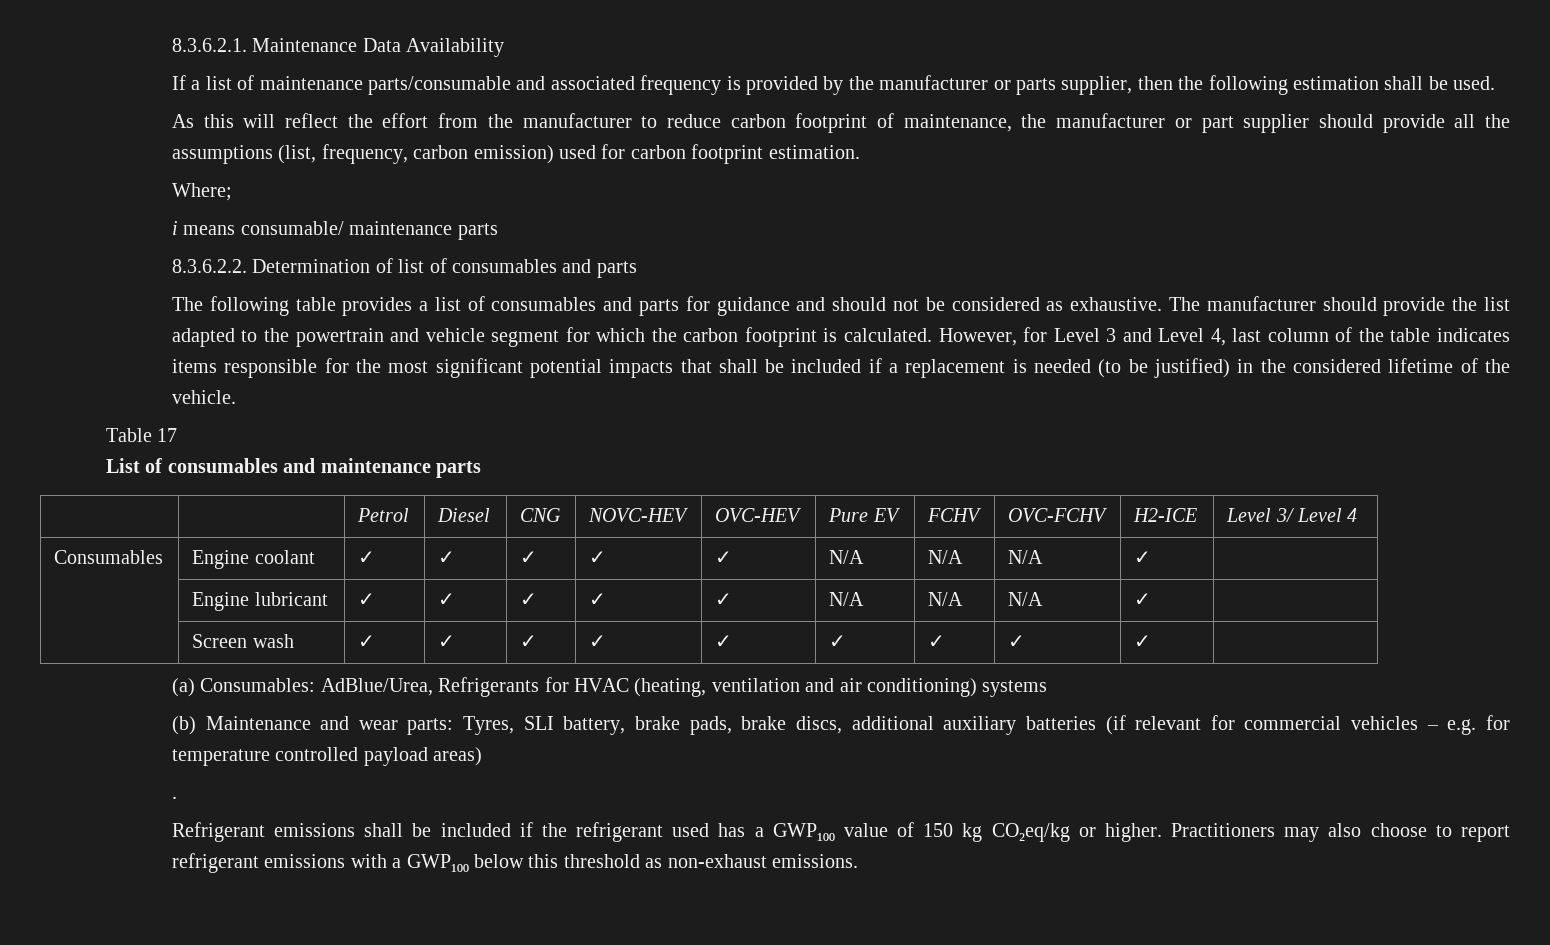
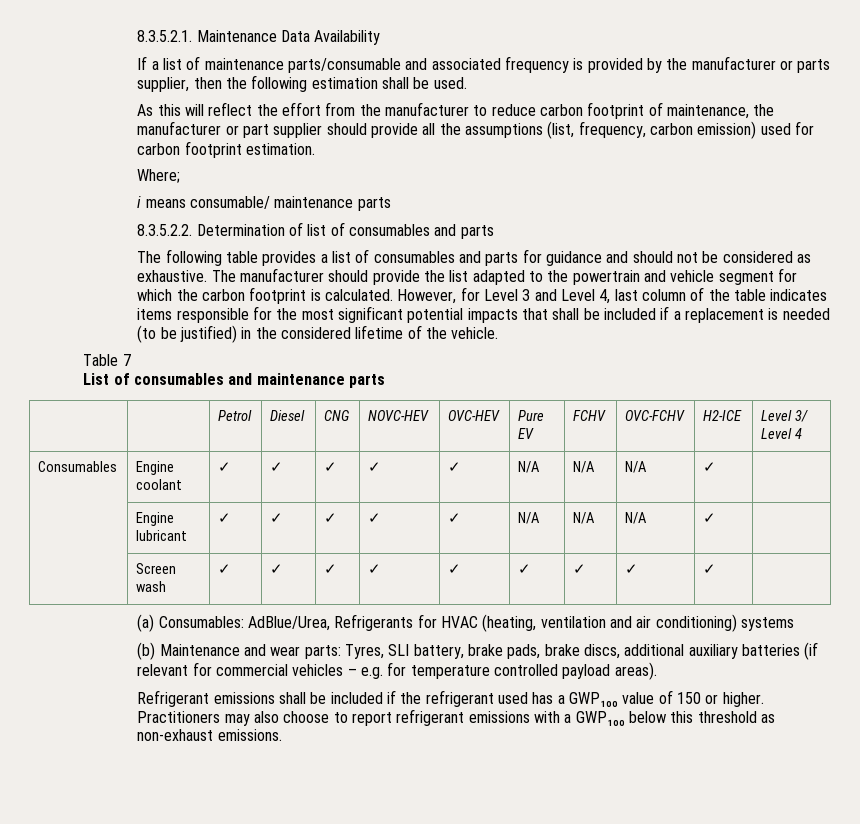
- 8.3.6.2.1. Maintenance Data Availability
+ 8.3.5.2.1. Maintenance Data Availability
- 8.3.6.2.2. Determination of list of consumables and parts
+ 8.3.5.2.2. Determination of list of consumables and parts
- Table 17
+ Table 7
- (b) Maintenance and wear parts: Tyres, SLI battery, brake pads, brake discs, additional auxiliary batteries (if relevant for commercial vehicles – e.g. for temperature controlled payload areas)
- .
+ (b) Maintenance and wear parts: Tyres, SLI battery, brake pads, brake discs, additional auxiliary batteries (if relevant for commercial vehicles – e.g. for temperature controlled payload areas).
- Refrigerant emissions shall be included if the refrigerant used has a GWP₁₀₀ value of 150 kg CO₂eq/kg or higher.
+ Refrigerant emissions shall be included if the refrigerant used has a GWP₁₀₀ value of 150 or higher.

